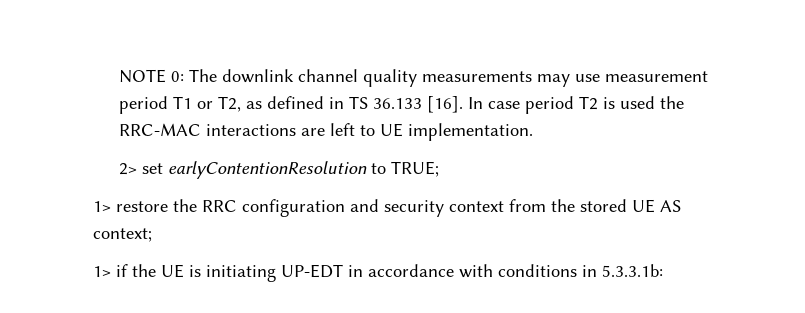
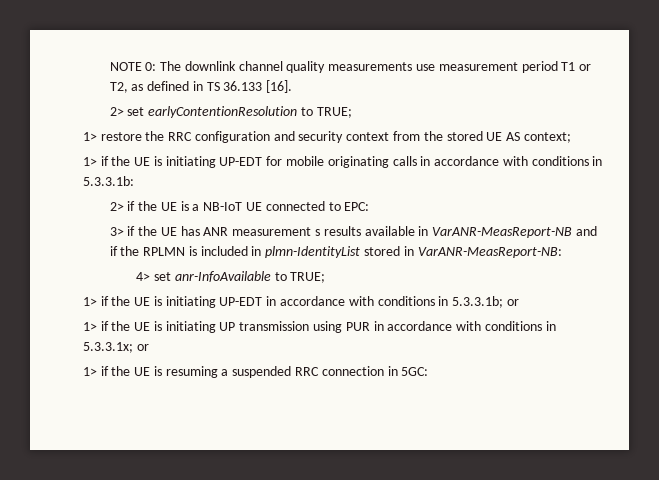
- NOTE 0: The downlink channel quality measurements may use measurement period T1 or T2, as defined in TS 36.133 [16]. In case period T2 is used the RRC-MAC interactions are left to UE implementation.
+ NOTE 0: The downlink channel quality measurements use measurement period T1 or T2, as defined in TS 36.133 [16].
- 1> if the UE is initiating UP-EDT in accordance with conditions in 5.3.3.1b:
+ 1> if the UE is initiating UP-EDT for mobile originating calls in accordance with conditions in 5.3.3.1b:
+ 2> if the UE is a NB-IoT UE connected to EPC:
+ 3> if the UE has ANR measurement s results available in VarANR-MeasReport-NB and if the RPLMN is included in plmn-IdentityList stored in VarANR-MeasReport-NB:
+ 4> set anr-InfoAvailable to TRUE;
+ 1> if the UE is initiating UP-EDT in accordance with conditions in 5.3.3.1b; or
+ 1> if the UE is initiating UP transmission using PUR in accordance with conditions in 5.3.3.1x; or
+ 1> if the UE is resuming a suspended RRC connection in 5GC:

